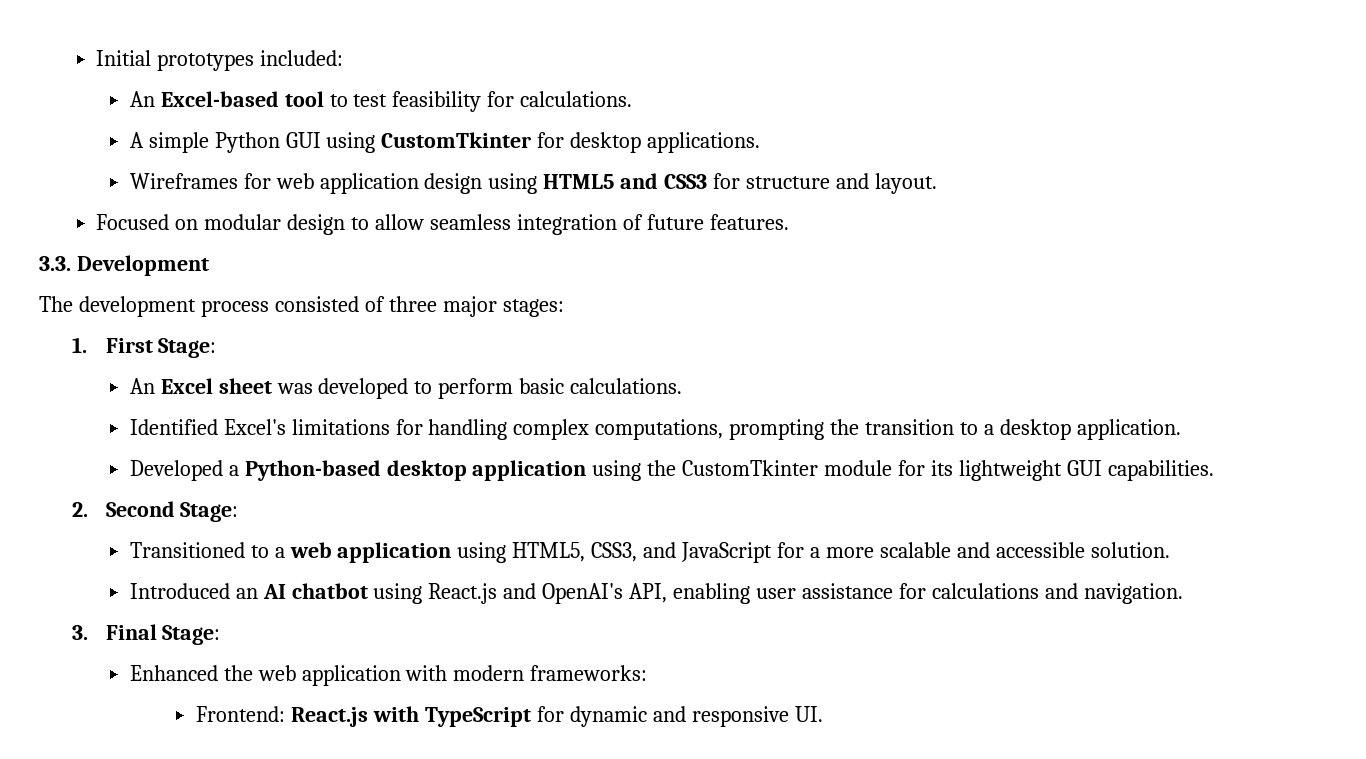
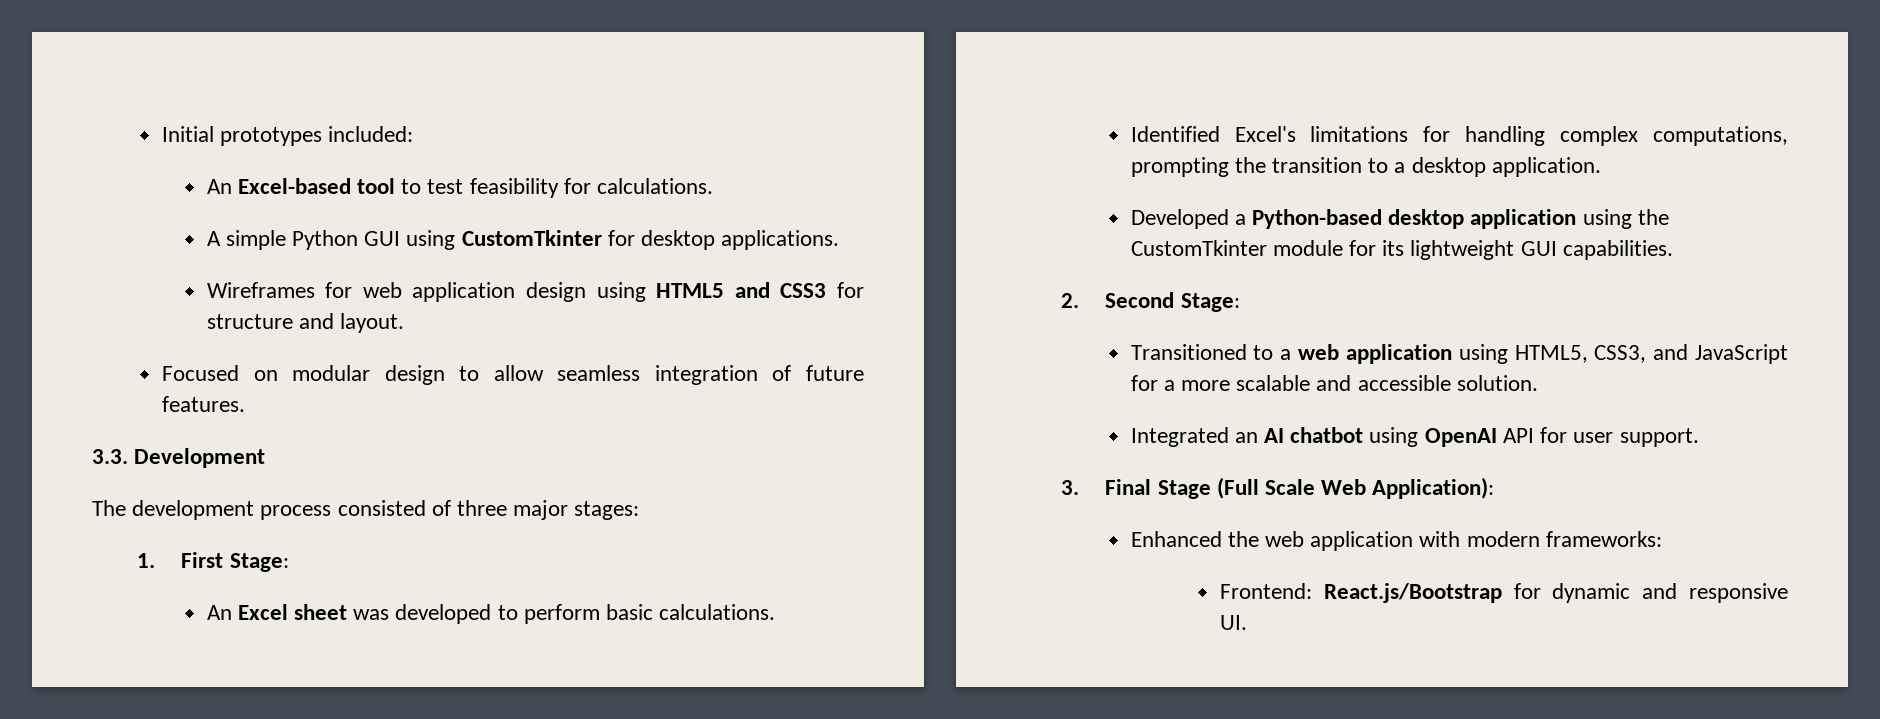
- Introduced an AI chatbot using React.js and OpenAI's API, enabling user assistance for calculations and navigation.
- 3. Final Stage:
+ Integrated an AI chatbot using OpenAI API for user support.
+ 3. Final Stage (Full Scale Web Application):
- Frontend: React.js with TypeScript for dynamic and responsive UI.
+ Frontend: React.js/Bootstrap for dynamic and responsive UI.

